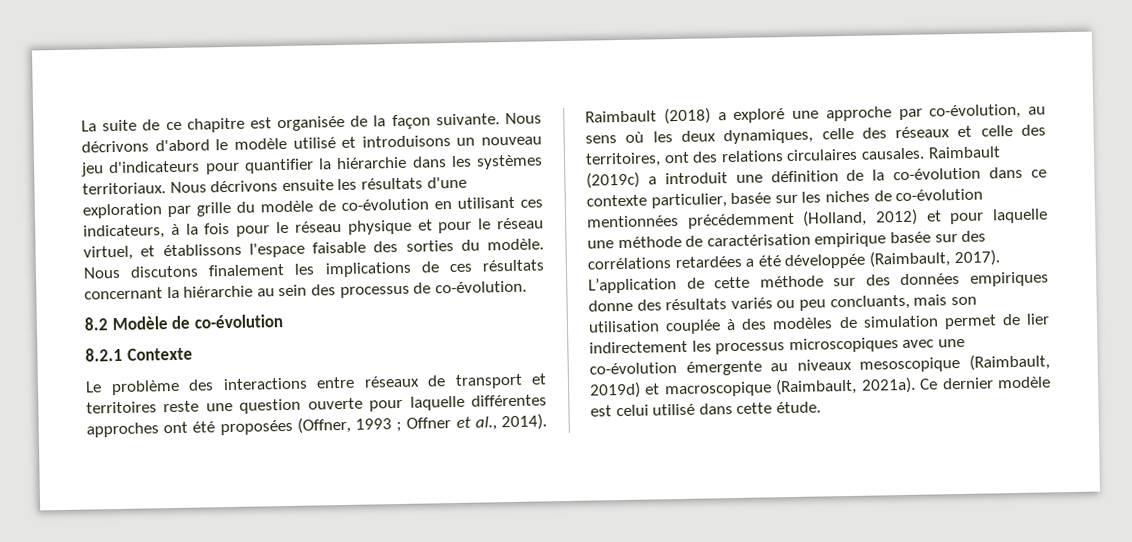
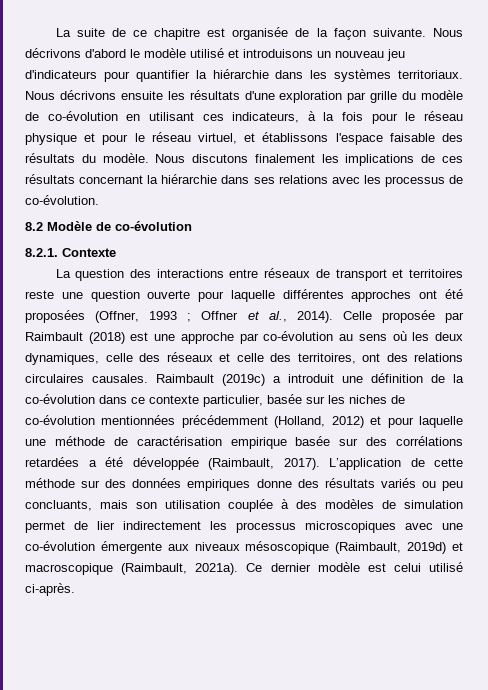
- Nous décrivons ensuite les résultats d'une exploration par grille du modèle de co-évolution en utilisant ces indicateurs, à la fois pour le réseau physique et pour le réseau virtuel, et établissons l'espace faisable des sorties du modèle.
+ Nous décrivons ensuite les résultats d'une exploration par grille du modèle de co-évolution en utilisant ces indicateurs, à la fois pour le réseau physique et pour le réseau virtuel, et établissons l'espace faisable des résultats du modèle.
- Nous discutons finalement les implications de ces résultats concernant la hiérarchie au sein des processus de co-évolution.
+ Nous discutons finalement les implications de ces résultats concernant la hiérarchie dans ses relations avec les processus de co-évolution.
- 8.2.1 Contexte
+ 8.2.1. Contexte
- Le problème des interactions entre réseaux de transport et territoires reste une question ouverte pour laquelle différentes approches ont été proposées (Offner, 1993 ; Offner et al., 2014).
+ La question des interactions entre réseaux de transport et territoires reste une question ouverte pour laquelle différentes approches ont été proposées (Offner, 1993 ; Offner et al., 2014).
- Raimbault (2018) a exploré une approche par co-évolution, au sens où les deux dynamiques, celle des réseaux et celle des territoires, ont des relations circulaires causales.
+ Celle proposée par Raimbault (2018) est une approche par co-évolution au sens où les deux dynamiques, celle des réseaux et celle des territoires, ont des relations circulaires causales.
- L’application de cette méthode sur des données empiriques donne des résultats variés ou peu concluants, mais son utilisation couplée à des modèles de simulation permet de lier indirectement les processus microscopiques avec une co-évolution émergente au niveaux mesoscopique (Raimbault, 2019d) et macroscopique (Raimbault, 2021a).
+ L’application de cette méthode sur des données empiriques donne des résultats variés ou peu concluants, mais son utilisation couplée à des modèles de simulation permet de lier indirectement les processus microscopiques avec une co-évolution émergente aux niveaux mésoscopique (Raimbault, 2019d) et macroscopique (Raimbault, 2021a).
- Ce dernier modèle est celui utilisé dans cette étude.
+ Ce dernier modèle est celui utilisé ci-après.

